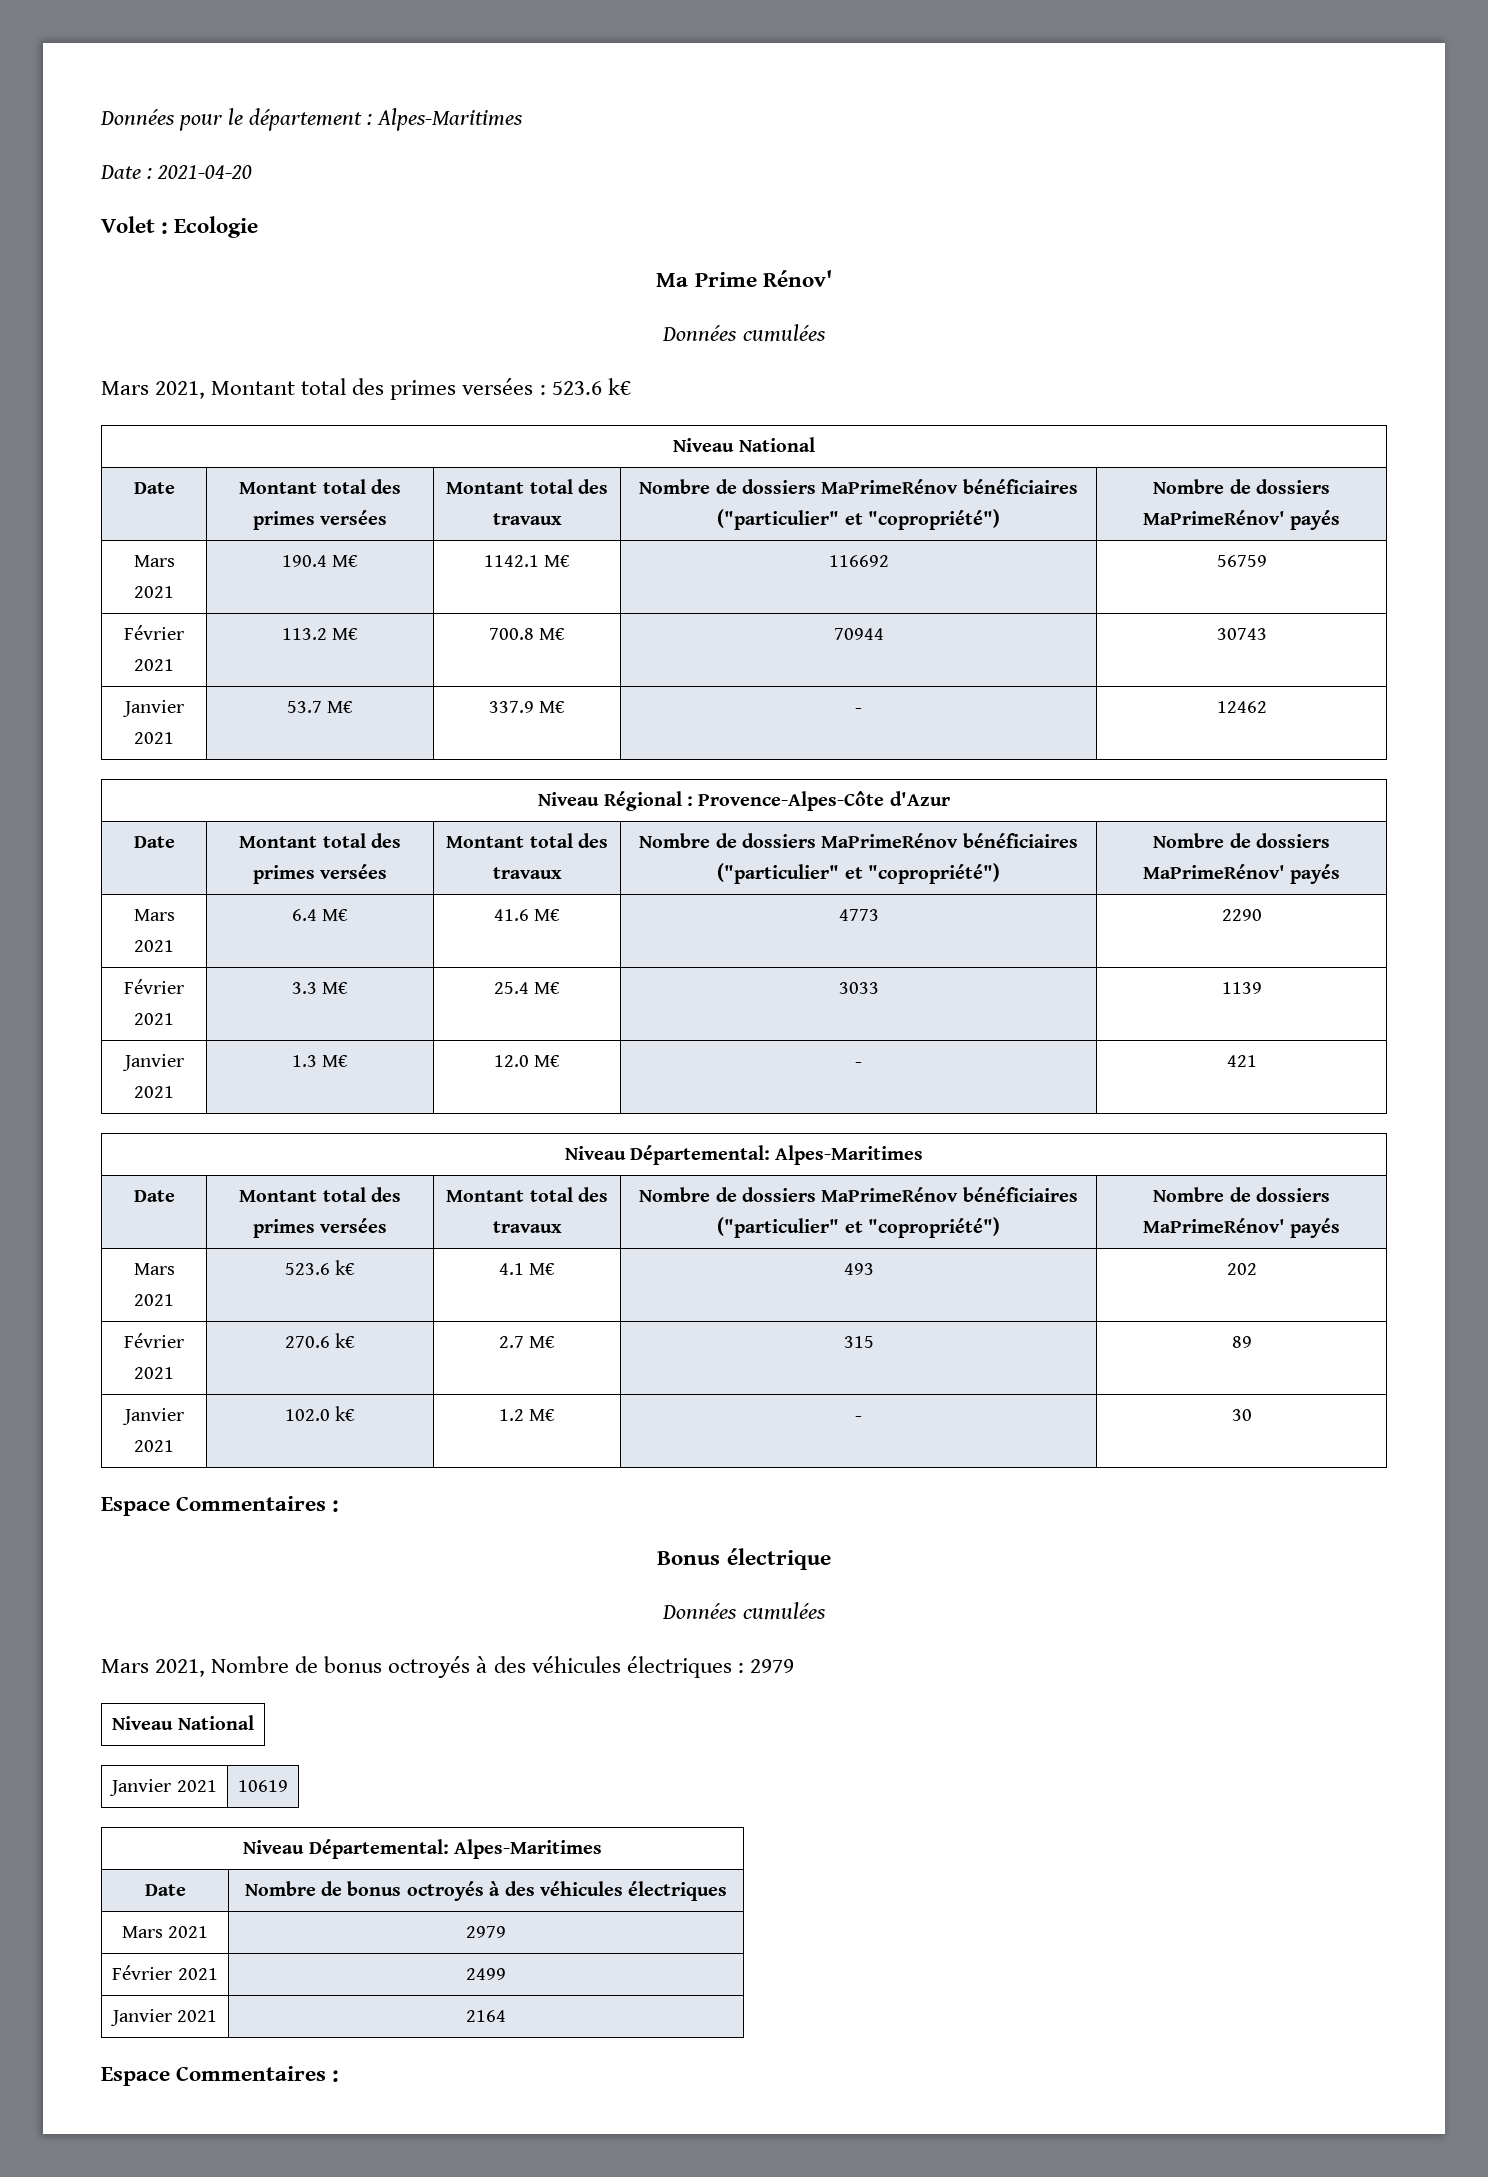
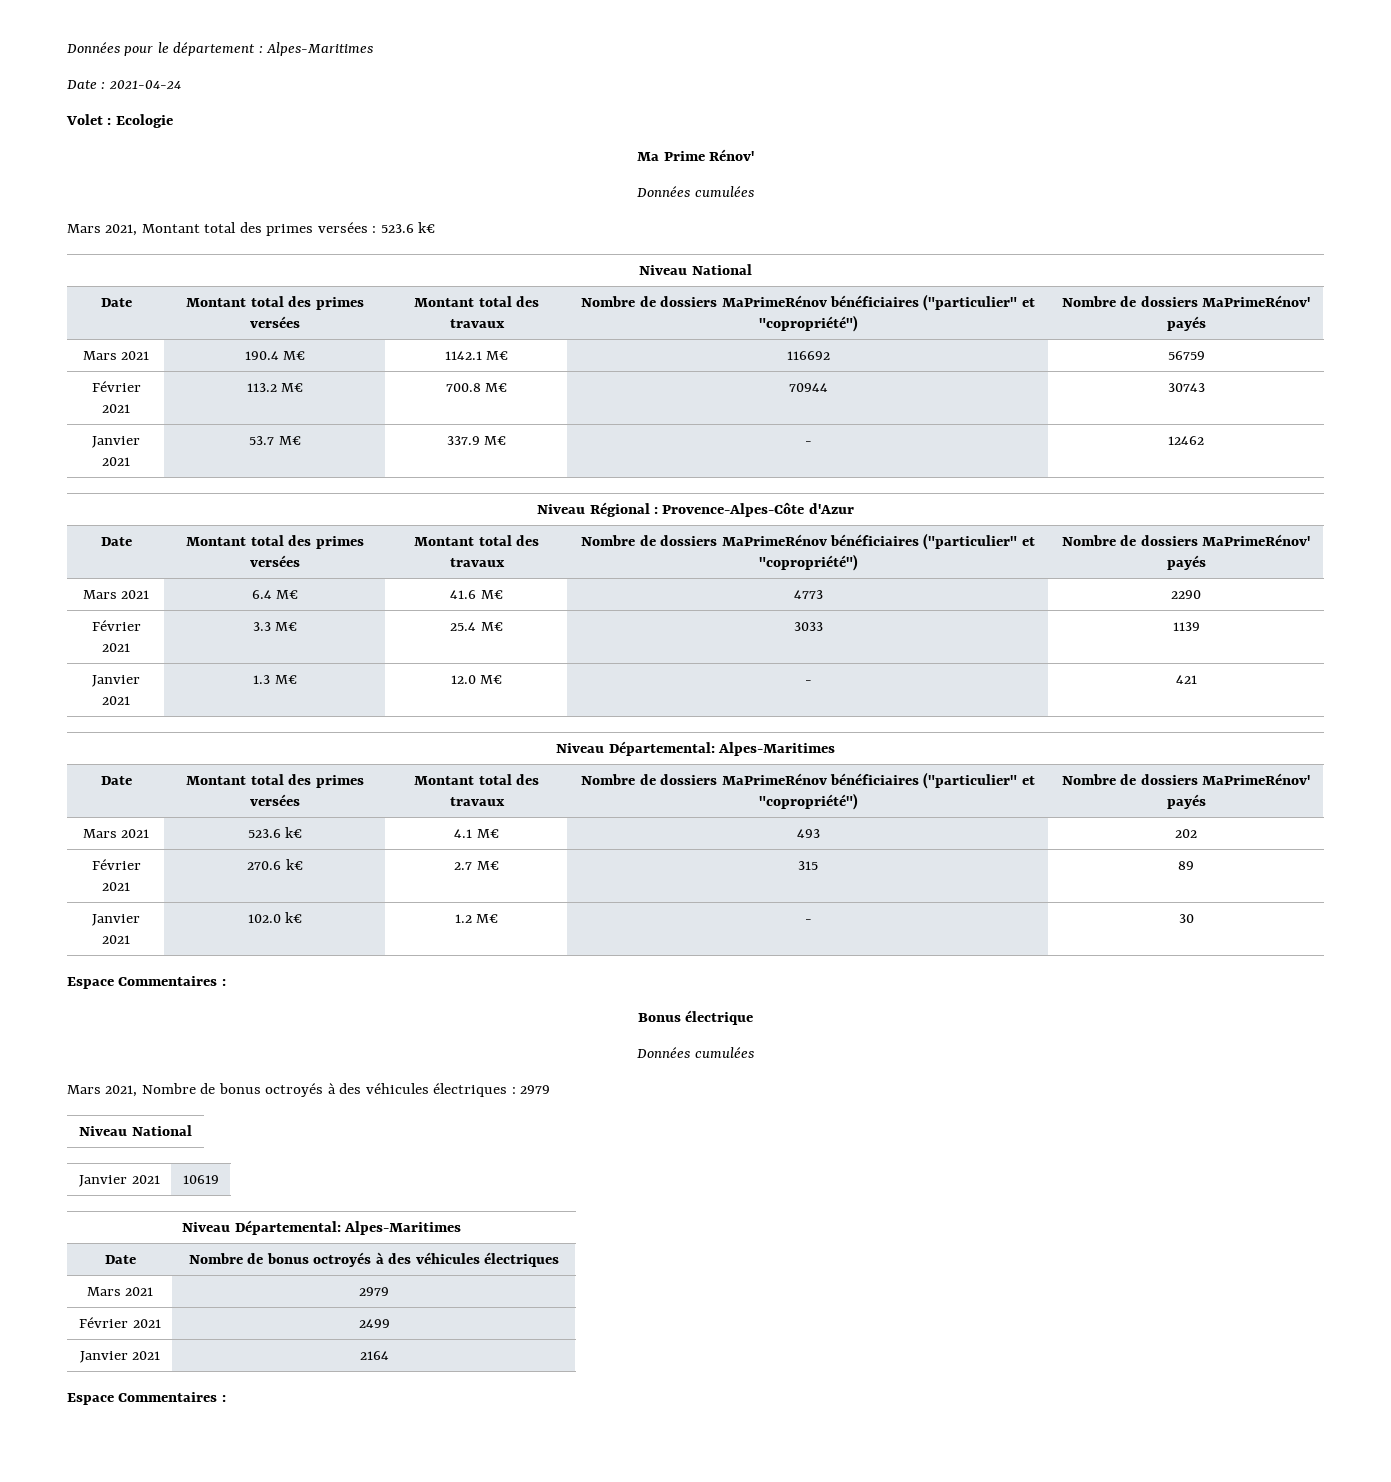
- Date : 2021-04-20
+ Date : 2021-04-24

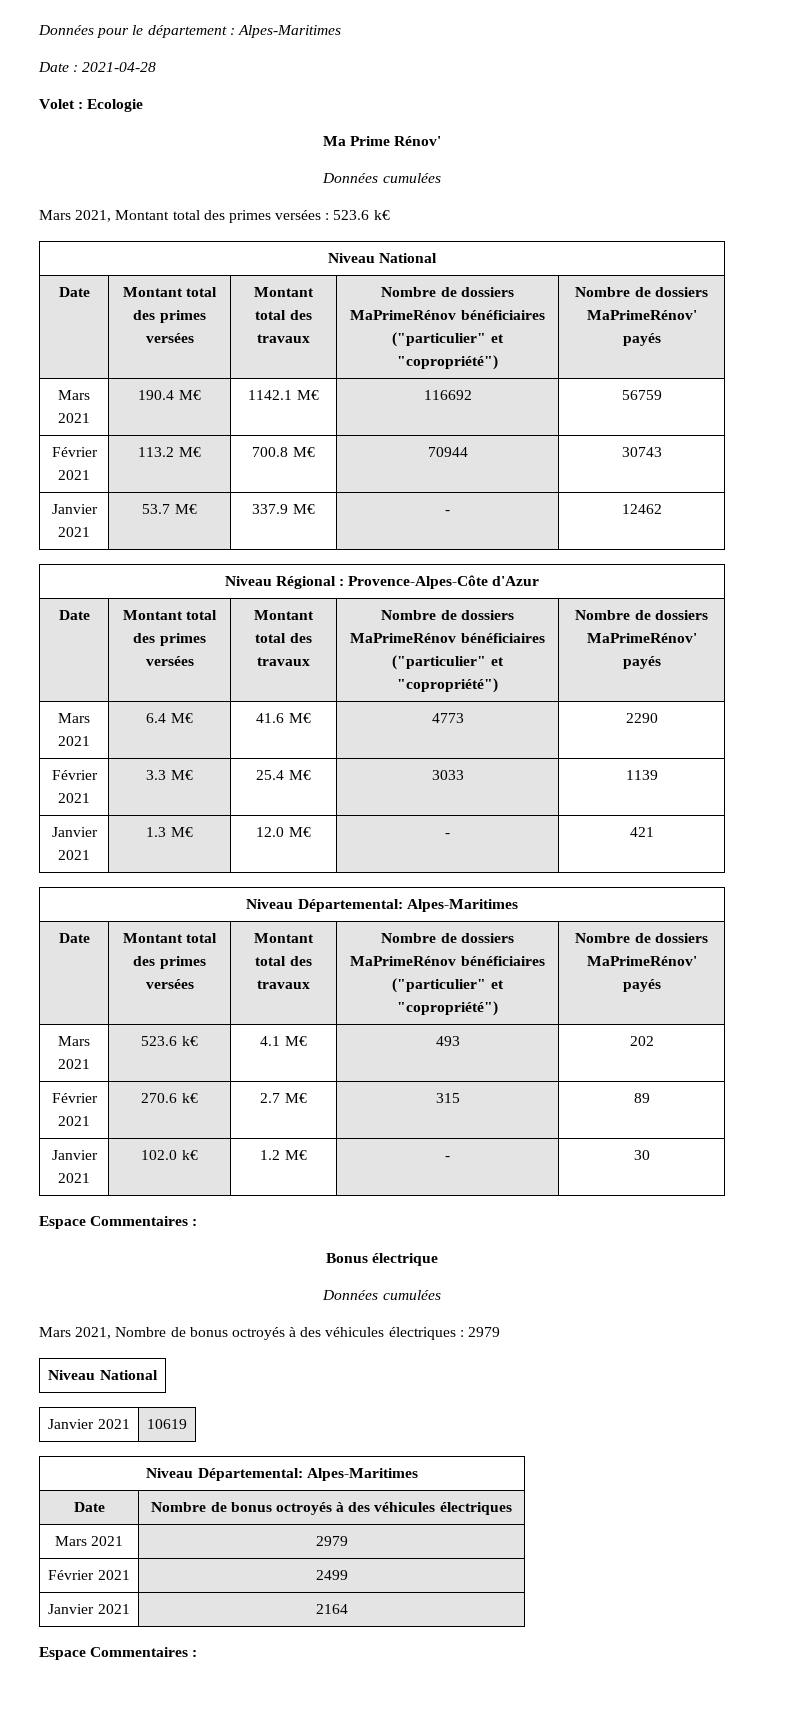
- Date : 2021-04-24
+ Date : 2021-04-28

